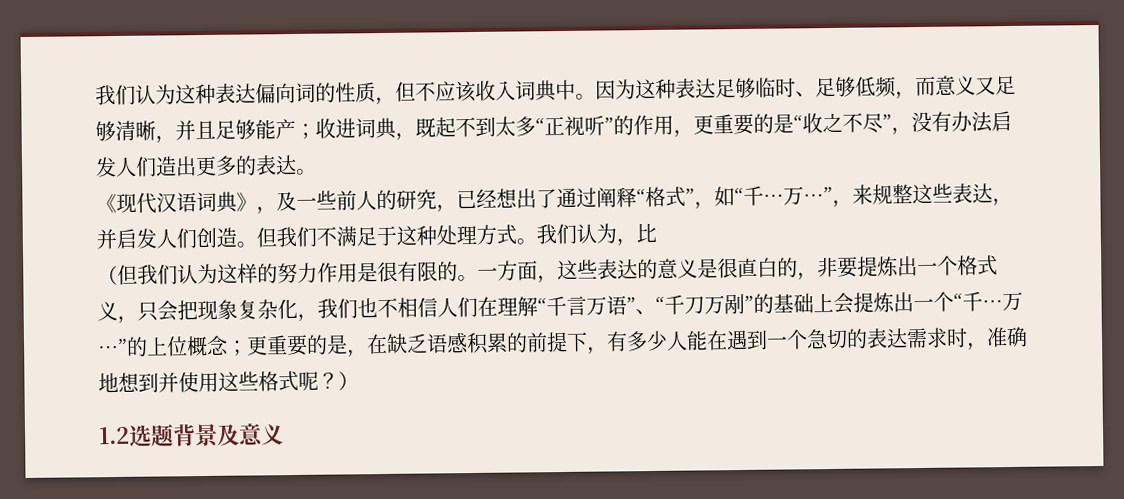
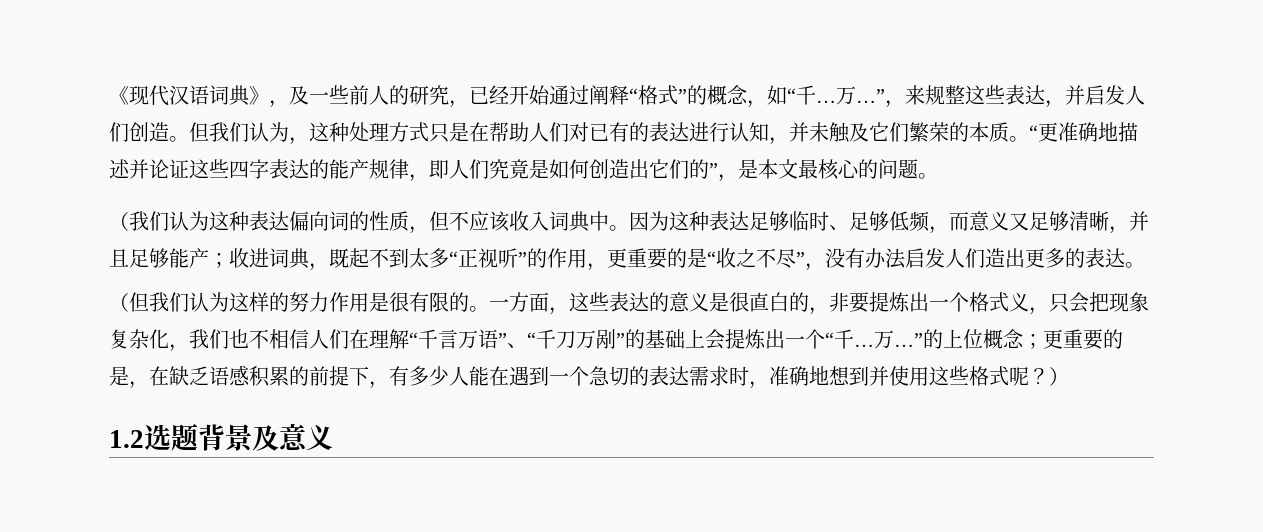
- 我们认为这种表达偏向词的性质，但不应该收入词典中。
+ 《现代汉语词典》，及一些前人的研究，已经开始通过阐释“格式”的概念，如“千…万…”，来规整这些表达，并启发人们创造。但我们认为，这种处理方式只是在帮助人们对已有的表达进行认知，并未触及它们繁荣的本质。“更准确地描述并论证这些四字表达的能产规律，即人们究竟是如何创造出它们的”，是本文最核心的问题。
+ （我们认为这种表达偏向词的性质，但不应该收入词典中。
- 《现代汉语词典》，及一些前人的研究，已经想出了通过阐释“格式”，如“千…万…”，来规整这些表达，并启发人们创造。但我们不满足于这种处理方式。我们认为，比

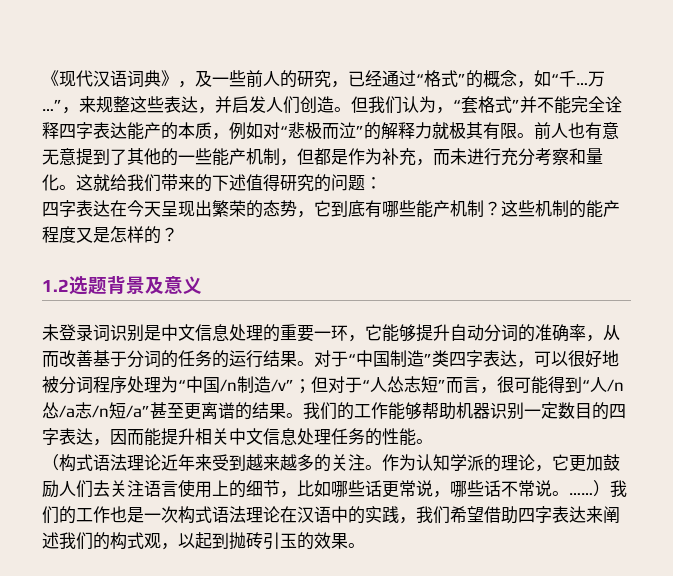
- 《现代汉语词典》，及一些前人的研究，已经开始通过阐释“格式”的概念，如“千…
+ 《现代汉语词典》，及一些前人的研究，已经通过“格式”的概念，如“千…
- 但我们认为，这种处理方式只是在帮助人们对已有的表达进行认知，并未触及它们繁荣的本质。“更准确地描述并论证这些四字表达的能产规律，即人们究竟是如何创造出它们的”，是本文最核心的问题。
- （我们认为这种表达偏向词的性质，但不应该收入词典中。因为这种表达足够临时、足够低频，而意义又足够清晰，并且足够能产；收进词典，既起不到太多“正视听”的作用，更重要的是“收之不尽”，没有办法启发人们造出更多的表达。
- （但我们认为这样的努力作用是很有限的。一方面，这些表达的意义是很直白的，非要提炼出一个格式义，只会把现象复杂化，我们也不相信人们在理解“千言万语”、“千刀万剐”的基础上会提炼出一个“千…万…”的上位概念；更重要的是，在缺乏语感积累的前提下，有多少人能在遇到一个急切的表达需求时，准确地想到并使用这些格式呢？）
+ 但我们认为，“套格式”并不能完全诠释四字表达能产的本质，例如对“悲极而泣”的解释力就极其有限。前人也有意无意提到了其他的一些能产机制，但都是作为补充，而未进行充分考察和量化。这就给我们带来的下述值得研究的问题：
+ 四字表达在今天呈现出繁荣的态势，它到底有哪些能产机制？这些机制的能产程度又是怎样的？
+ 未登录词识别是中文信息处理的重要一环，它能够提升自动分词的准确率，从而改善基于分词的任务的运行结果。对于“中国制造”类四字表达，可以很好地被分词程序处理为“中国/n制造/v”；但对于“人怂志短”而言，很可能得到“人/n怂/a志/n短/a”甚至更离谱的结果。我们的工作能够帮助机器识别一定数目的四字表达，因而能提升相关中文信息处理任务的性能。
+ （构式语法理论近年来受到越来越多的关注。作为认知学派的理论，它更加鼓励人们去关注语言使用上的细节，比如哪些话更常说，哪些话不常说。……）我们的工作也是一次构式语法理论在汉语中的实践，我们希望借助四字表达来阐述我们的构式观，以起到抛砖引玉的效果。

